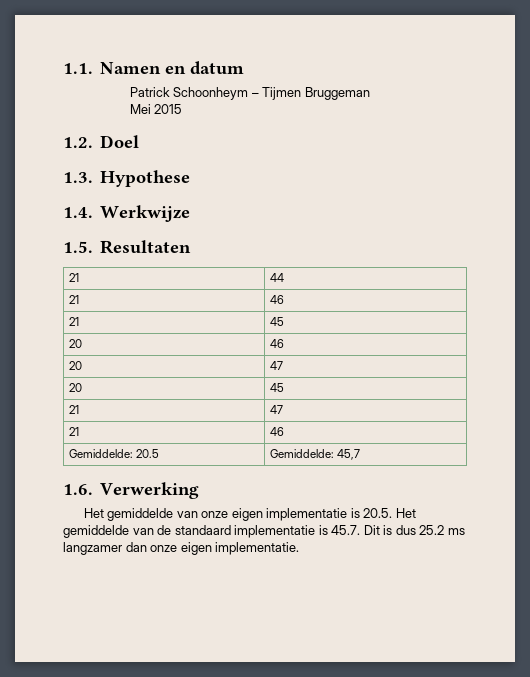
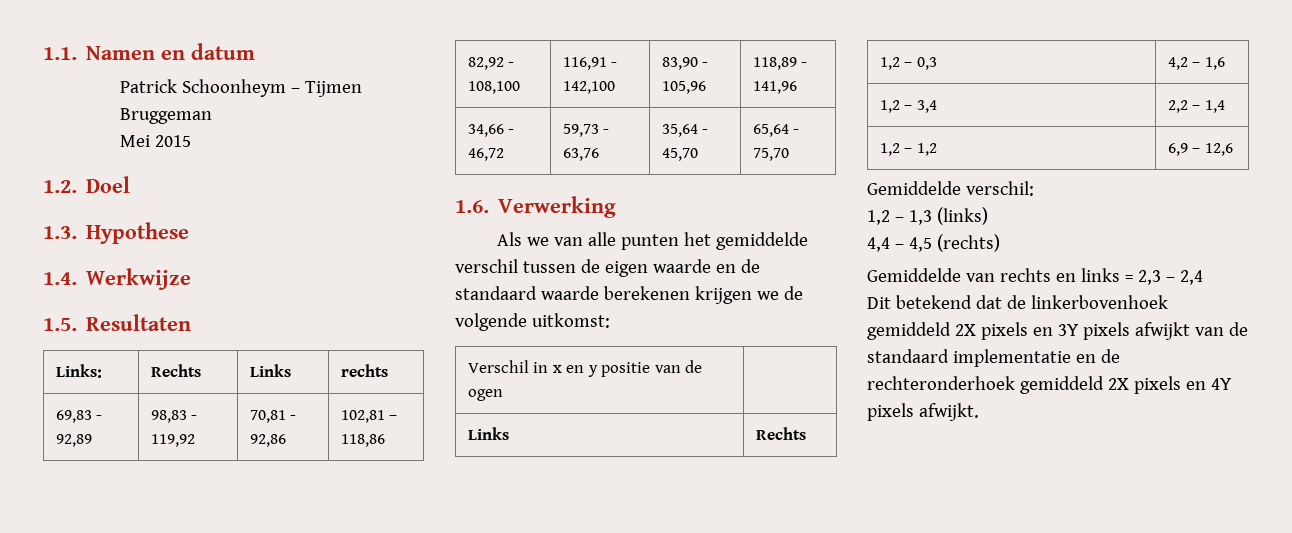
- 21 | 44
- 21 | 46
- 21 | 45
- 20 | 46
- 20 | 47
- 20 | 45
- 21 | 47
- 21 | 46
- Gemiddelde: 20.5 | Gemiddelde: 45,7
+ Links: | Rechts | Links | rechts
+ 69,83 - 92,89 | 98,83 - 119,92 | 70,81 - 92,86 | 102,81 – 118,86
+ 82,92 - 108,100 | 116,91 - 142,100 | 83,90 - 105,96 | 118,89 - 141,96
+ 34,66 - 46,72 | 59,73 - 63,76 | 35,64 - 45,70 | 65,64 - 75,70
  1.6. Verwerking
- Het gemiddelde van onze eigen implementatie is 20.5. Het gemiddelde van de standaard implementatie is 45.7. Dit is dus 25.2 ms langzamer dan onze eigen implementatie.
+ Als we van alle punten het gemiddelde verschil tussen de eigen waarde en de standaard waarde berekenen krijgen we de volgende uitkomst:
+ Verschil in x en y positie van de ogen |
+ Links | Rechts
+ 1,2 – 0,3 | 4,2 – 1,6
+ 1,2 – 3,4 | 2,2 – 1,4
+ 1,2 – 1,2 | 6,9 – 12,6
+ Gemiddelde verschil:
+ 1,2 – 1,3 (links)
+ 4,4 – 4,5 (rechts)
+ Gemiddelde van rechts en links = 2,3 – 2,4
+ Dit betekend dat de linkerbovenhoek gemiddeld 2X pixels en 3Y pixels afwijkt van de standaard implementatie en de rechteronderhoek gemiddeld 2X pixels en 4Y pixels afwijkt.

